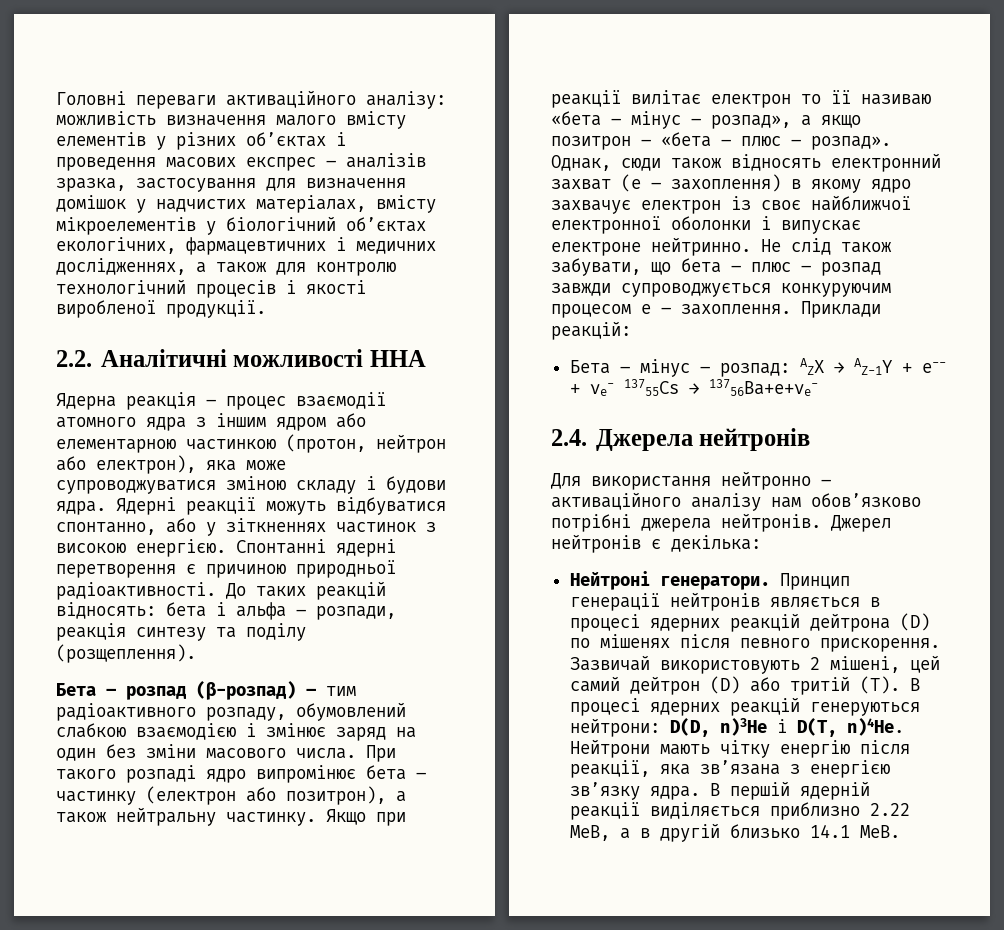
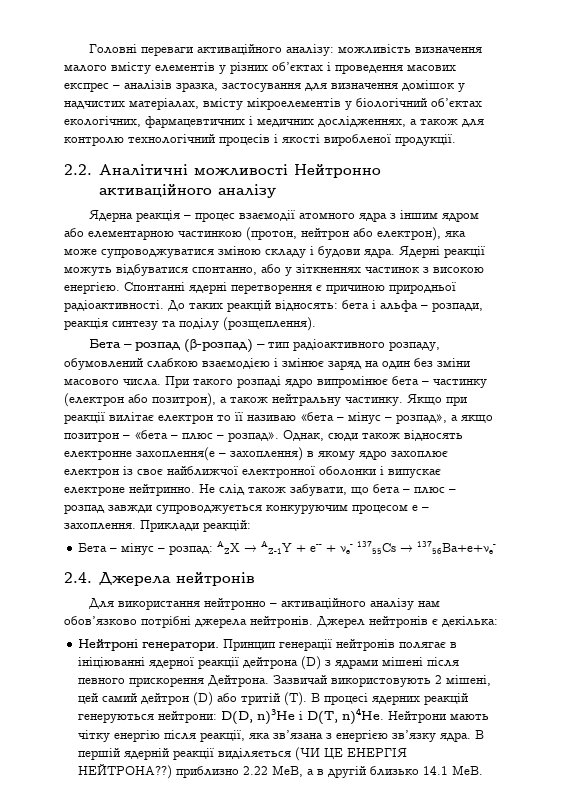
- 2.2. Аналітичні можливості ННА
+ 2.2. Аналітичні можливості Нейтронно активаційного аналізу
- Бета – розпад (β-розпад) – тим радіоактивного розпаду, обумовлений слабкою взаємодією і змінює заряд на один без зміни масового числа.
+ Бета – розпад (β-розпад) – тип радіоактивного розпаду, обумовлений слабкою взаємодією і змінює заряд на один без зміни масового числа.
- Однак, сюди також відносять електронний захват (е – захоплення) в якому ядро захвачує електрон із своє найближчої електронної оболонки і випускає електроне нейтринно.
+ Однак, сюди також відносять електронне захоплення(е – захоплення) в якому ядро захоплює електрон із своє найближчої електронної оболонки і випускає електроне нейтринно.
- Принцип генерації нейтронів являється в процесі ядерних реакцій дейтрона (D) по мішенях після певного прискорення.
+ Принцип генерації нейтронів полягає в ініціюванні ядерної реакції дейтрона (D) з ядрами мішені після певного прискорення Дейтрона.
- В першій ядерній реакції виділяється приблизно 2.22 МеВ, а в другій близько 14.1 МеВ.
+ В першій ядерній реакції виділяється (ЧИ ЦЕ ЕНЕРГІЯ НЕЙТРОНА??) приблизно 2.22 МеВ, а в другій близько 14.1 МеВ.

